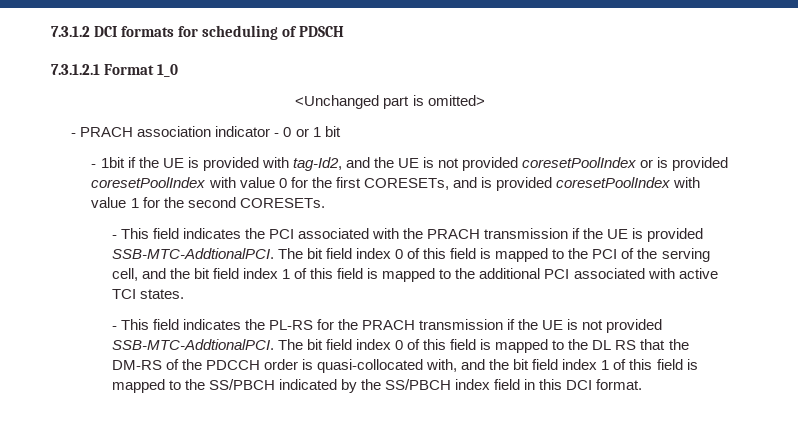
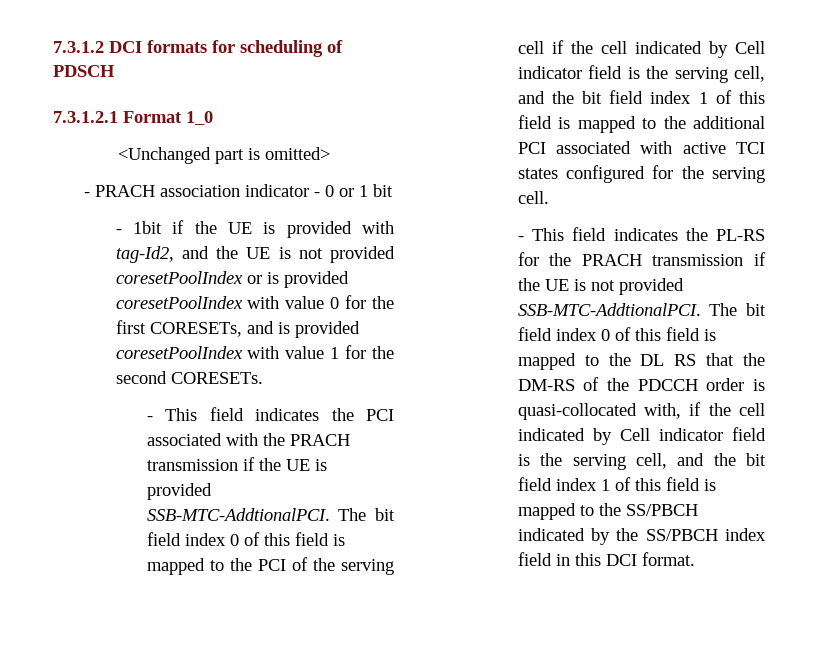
- The bit field index 0 of this field is mapped to the PCI of the serving cell, and the bit field index 1 of this field is mapped to the additional PCI associated with active TCI states.
+ The bit field index 0 of this field is mapped to the PCI of the serving cell if the cell indicated by Cell indicator field is the serving cell, and the bit field index 1 of this field is mapped to the additional PCI associated with active TCI states configured for the serving cell.
- The bit field index 0 of this field is mapped to the DL RS that the DM-RS of the PDCCH order is quasi-collocated with, and the bit field index 1 of this field is mapped to the SS/PBCH indicated by the SS/PBCH index field in this DCI format.
+ The bit field index 0 of this field is mapped to the DL RS that the DM-RS of the PDCCH order is quasi-collocated with, if the cell indicated by Cell indicator field is the serving cell, and the bit field index 1 of this field is mapped to the SS/PBCH indicated by the SS/PBCH index field in this DCI format.

